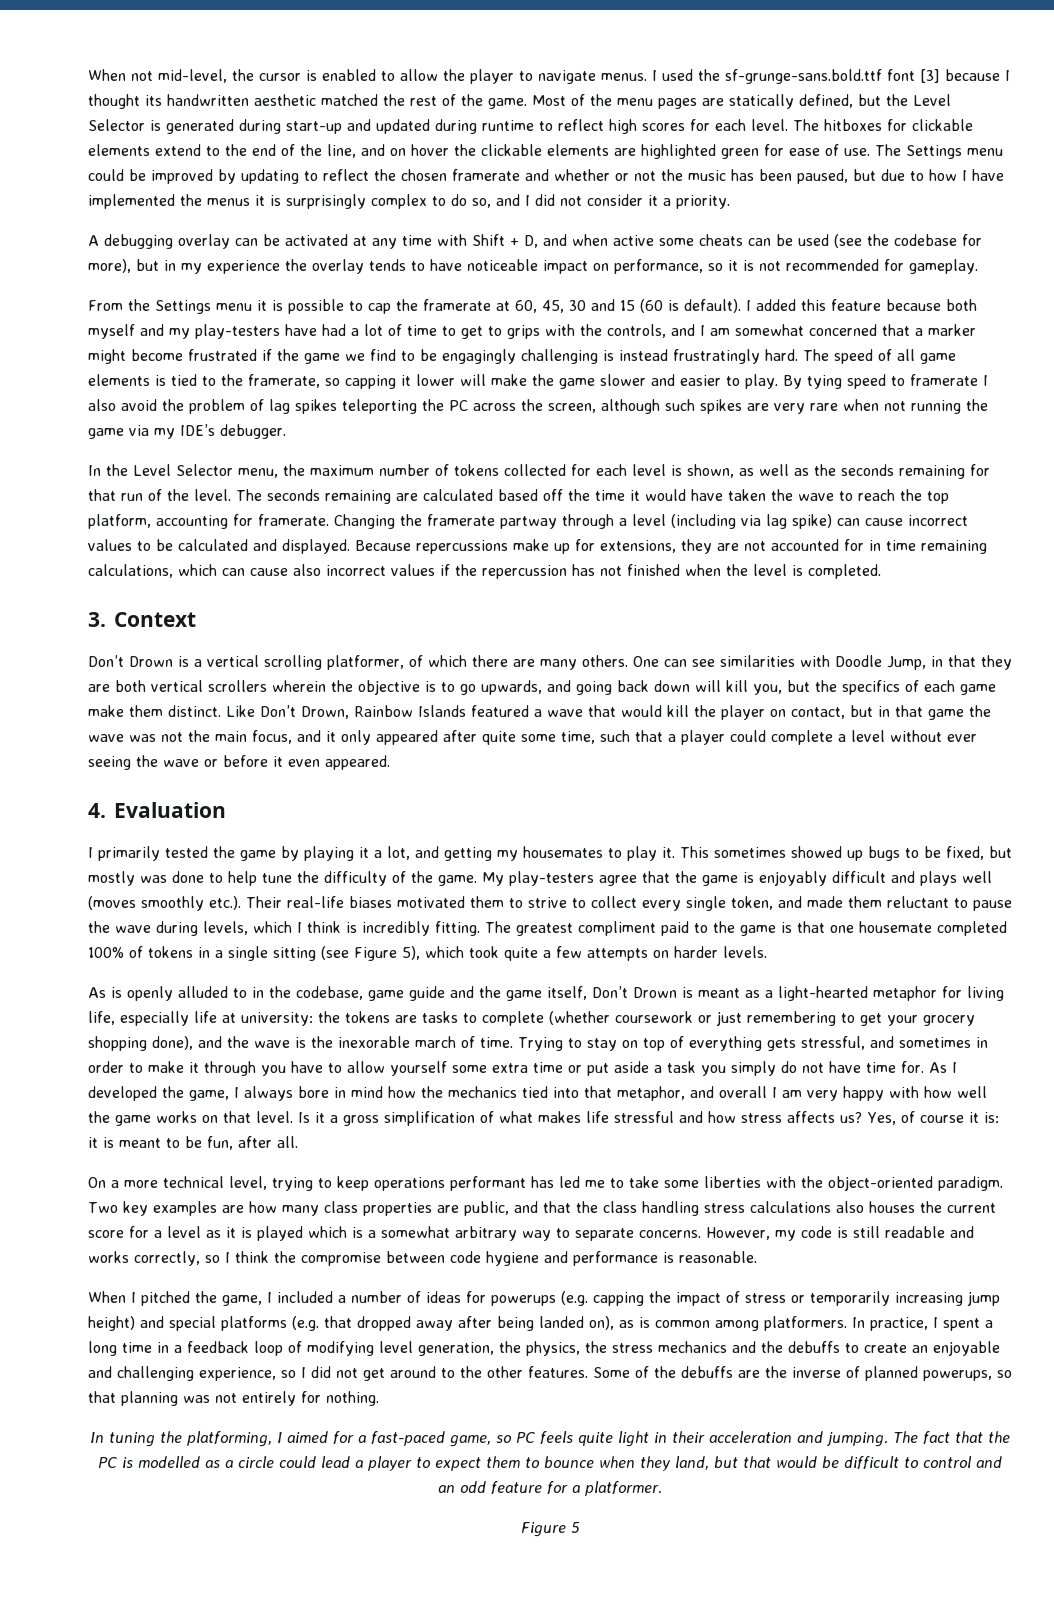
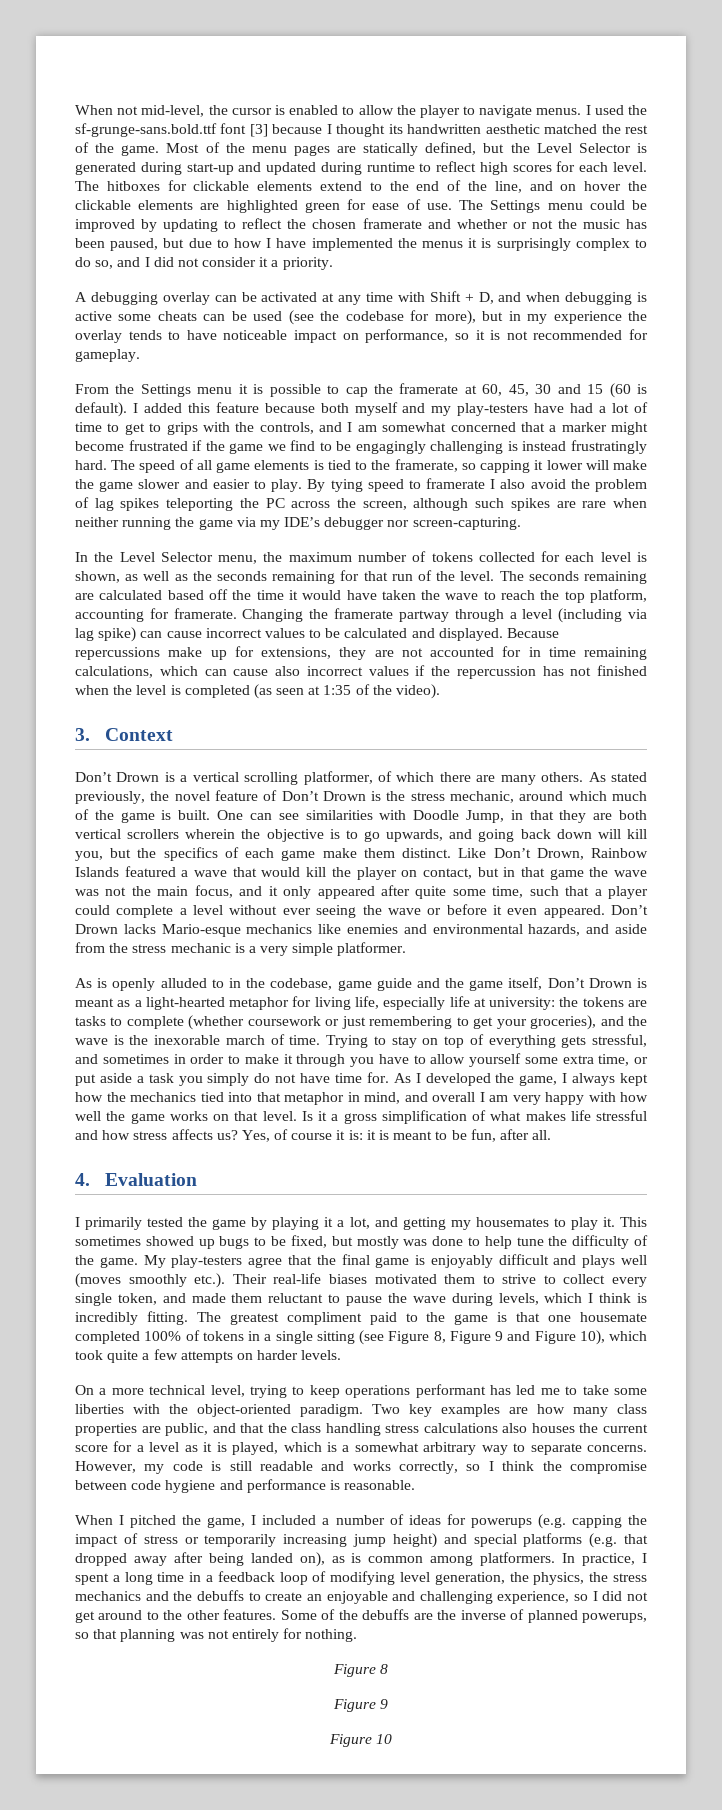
- A debugging overlay can be activated at any time with Shift + D, and when active some cheats can be used (see the codebase for more), but in my experience the overlay tends to have noticeable impact on performance, so it is not recommended for gameplay.
+ A debugging overlay can be activated at any time with Shift + D, and when debugging is active some cheats can be used (see the codebase for more), but in my experience the overlay tends to have noticeable impact on performance, so it is not recommended for gameplay.
- By tying speed to framerate I also avoid the problem of lag spikes teleporting the PC across the screen, although such spikes are very rare when not running the game via my IDE’s debugger.
+ By tying speed to framerate I also avoid the problem of lag spikes teleporting the PC across the screen, although such spikes are rare when neither running the game via my IDE’s debugger nor screen-capturing.
- Because repercussions make up for extensions, they are not accounted for in time remaining calculations, which can cause also incorrect values if the repercussion has not finished when the level is completed.
+ Because repercussions make up for extensions, they are not accounted for in time remaining calculations, which can cause also incorrect values if the repercussion has not finished when the level is completed (as seen at 1:35 of the video).
+ As stated previously, the novel feature of Don’t Drown is the stress mechanic, around which much of the game is built.
+ Don’t Drown lacks Mario-esque mechanics like enemies and environmental hazards, and aside from the stress mechanic is a very simple platformer.
+ As is openly alluded to in the codebase, game guide and the game itself, Don’t Drown is meant as a light-hearted metaphor for living life, especially life at university: the tokens are tasks to complete (whether coursework or just remembering to get your groceries), and the wave is the inexorable march of time. Trying to stay on top of everything gets stressful, and sometimes in order to make it through you have to allow yourself some extra time, or put aside a task you simply do not have time for. As I developed the game, I always kept how the mechanics tied into that metaphor in mind, and overall I am very happy with how well the game works on that level. Is it a gross simplification of what makes life stressful and how stress affects us? Yes, of course it is: it is meant to be fun, after all.
- My play-testers agree that the game is enjoyably difficult and plays well (moves smoothly etc.). Their real-life biases motivated them to strive to collect every single token, and made them reluctant to pause the wave during levels, which I think is incredibly fitting.
+ My play-testers agree that the final game is enjoyably difficult and plays well (moves smoothly etc.). Their real-life biases motivated them to strive to collect every single token, and made them reluctant to pause the wave during levels, which I think is incredibly fitting.
- The greatest compliment paid to the game is that one housemate completed 100% of tokens in a single sitting (see Figure 5), which took quite a few attempts on harder levels.
+ The greatest compliment paid to the game is that one housemate completed 100% of tokens in a single sitting (see Figure 8, Figure 9 and Figure 10), which took quite a few attempts on harder levels.
- As is openly alluded to in the codebase, game guide and the game itself, Don’t Drown is meant as a light-hearted metaphor for living life, especially life at university: the tokens are tasks to complete (whether coursework or just remembering to get your grocery shopping done), and the wave is the inexorable march of time. Trying to stay on top of everything gets stressful, and sometimes in order to make it through you have to allow yourself some extra time or put aside a task you simply do not have time for. As I developed the game, I always bore in mind how the mechanics tied into that metaphor, and overall I am very happy with how well the game works on that level. Is it a gross simplification of what makes life stressful and how stress affects us? Yes, of course it is: it is meant to be fun, after all.
- Two key examples are how many class properties are public, and that the class handling stress calculations also houses the current score for a level as it is played which is a somewhat arbitrary way to separate concerns.
+ Two key examples are how many class properties are public, and that the class handling stress calculations also houses the current score for a level as it is played, which is a somewhat arbitrary way to separate concerns.
- In tuning the platforming, I aimed for a fast-paced game, so PC feels quite light in their acceleration and jumping. The fact that the PC is modelled as a circle could lead a player to expect them to bounce when they land, but that would be difficult to control and an odd feature for a platformer.
- Figure 5
+ Figure 8
+ Figure 9
+ Figure 10

